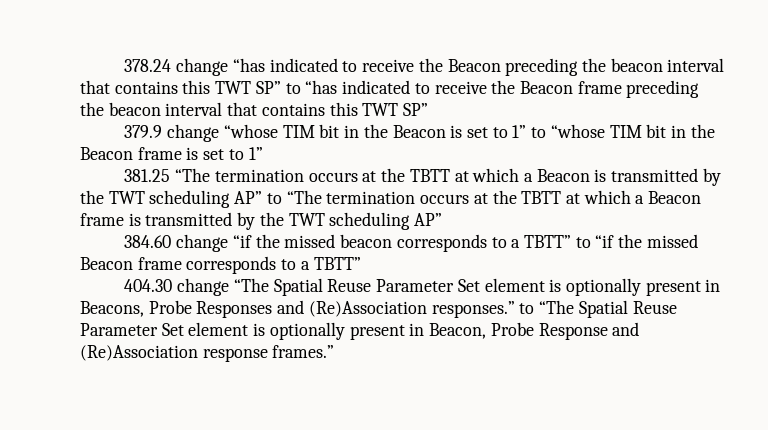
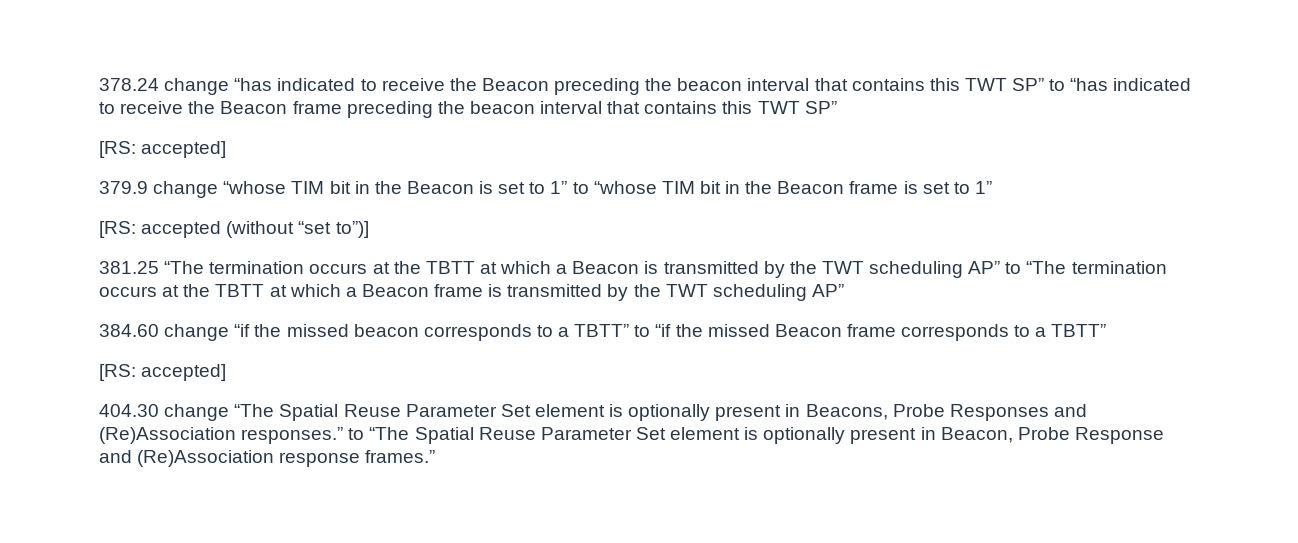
  378.24 change “has indicated to receive the Beacon preceding the beacon interval that contains this TWT SP” to “has indicated to receive the Beacon frame preceding the beacon interval that contains this TWT SP”
+ [RS: accepted]
+ [RS: accepted (without “set to”)]
  384.60 change “if the missed beacon corresponds to a TBTT” to “if the missed Beacon frame corresponds to a TBTT”
+ [RS: accepted]

